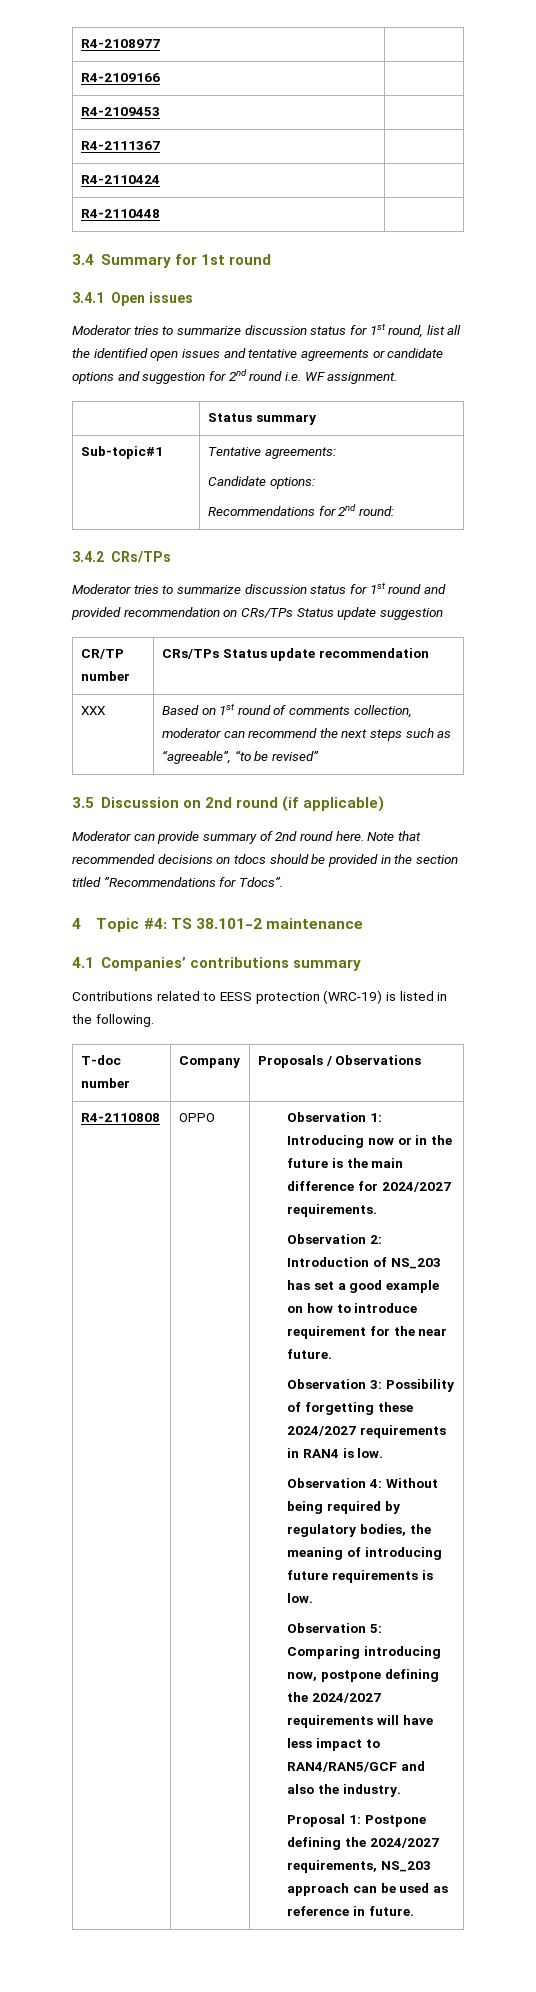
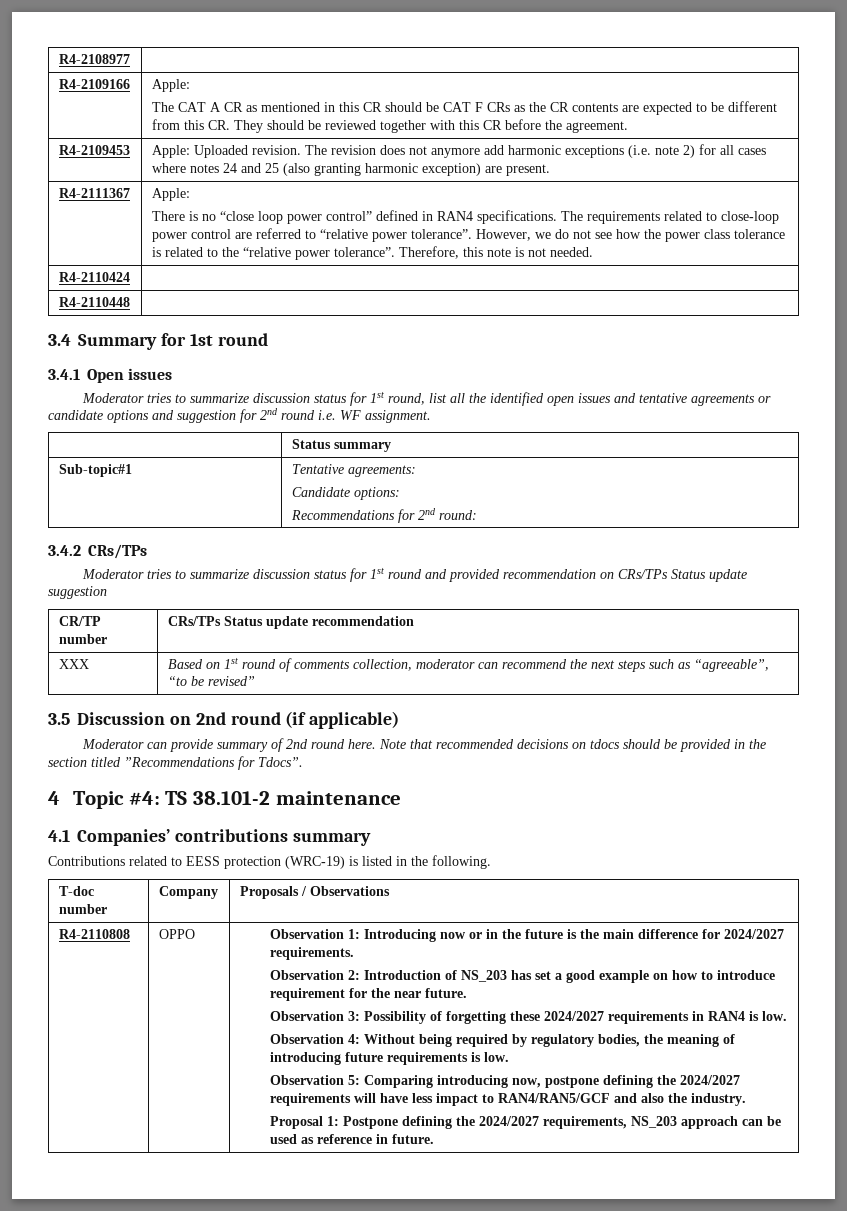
- R4-2109166 |
- R4-2109453 |
- R4-2111367 |
+ R4-2109166 | Apple:
+ The CAT A CR as mentioned in this CR should be CAT F CRs as the CR contents are expected to be different from this CR. They should be reviewed together with this CR before the agreement.
+ R4-2109453 | Apple: Uploaded revision. The revision does not anymore add harmonic exceptions (i.e. note 2) for all cases where notes 24 and 25 (also granting harmonic exception) are present.
+ R4-2111367 | Apple:
+ There is no “close loop power control” defined in RAN4 specifications. The requirements related to close-loop power control are referred to “relative power tolerance”. However, we do not see how the power class tolerance is related to the “relative power tolerance”. Therefore, this note is not needed.

